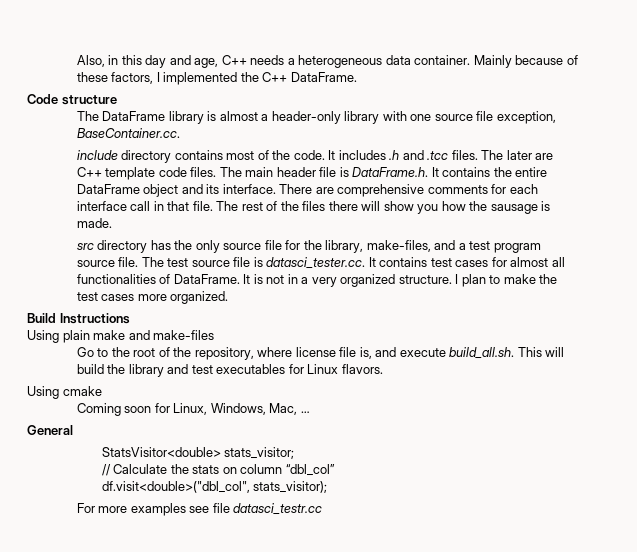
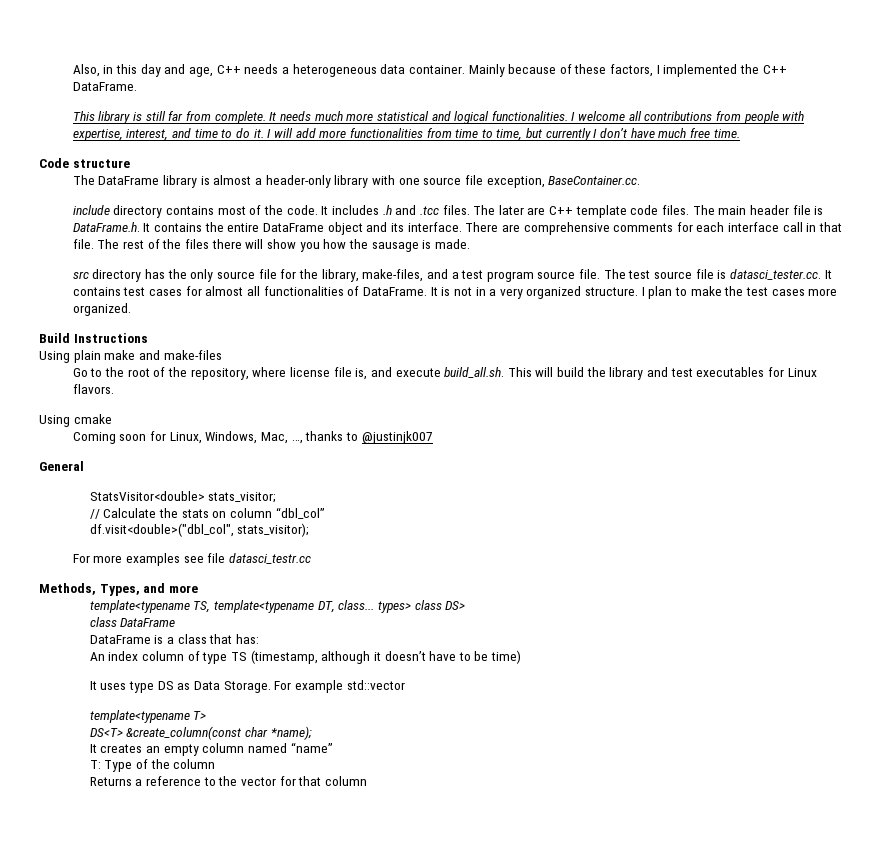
+ This library is still far from complete. It needs much more statistical and logical functionalities. I welcome all contributions from people with expertise, interest, and time to do it. I will add more functionalities from time to time, but currently I don’t have much free time.
- Coming soon for Linux, Windows, Mac, …
+ Coming soon for Linux, Windows, Mac, …, thanks to @justinjk007
+ Methods, Types, and more
+ template<typename TS, template<typename DT, class... types> class DS>
+ class DataFrame
+ DataFrame is a class that has:
+ An index column of type TS (timestamp, although it doesn’t have to be time)
+ It uses type DS as Data Storage. For example std::vector
+ template<typename T>
+ DS<T> &create_column(const char *name);
+ It creates an empty column named “name”
+ T: Type of the column
+ Returns a reference to the vector for that column

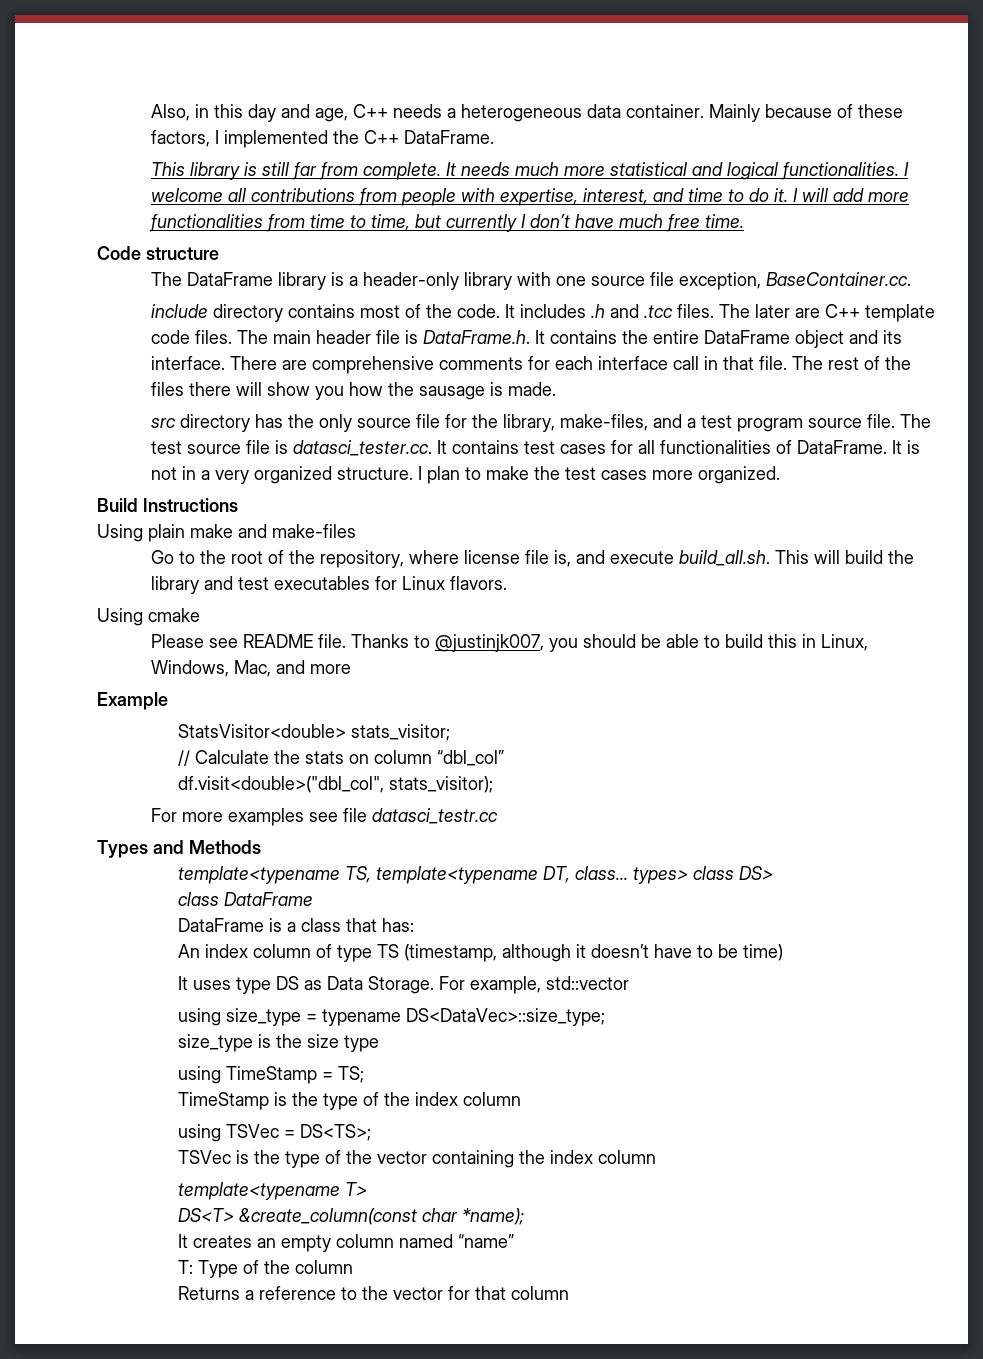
- The DataFrame library is almost a header-only library with one source file exception, BaseContainer.cc.
+ The DataFrame library is a header-only library with one source file exception, BaseContainer.cc.
- The test source file is datasci_tester.cc. It contains test cases for almost all functionalities of DataFrame.
+ The test source file is datasci_tester.cc. It contains test cases for all functionalities of DataFrame.
- Coming soon for Linux, Windows, Mac, …, thanks to @justinjk007
- General
+ Please see README file. Thanks to @justinjk007, you should be able to build this in Linux, Windows, Mac, and more
+ Example
- Methods, Types, and more
+ Types and Methods
- For example std::vector
+ For example, std::vector
+ using size_type = typename DS<DataVec>::size_type;
+ size_type is the size type
+ using TimeStamp = TS;
+ TimeStamp is the type of the index column
+ using TSVec = DS<TS>;
+ TSVec is the type of the vector containing the index column

